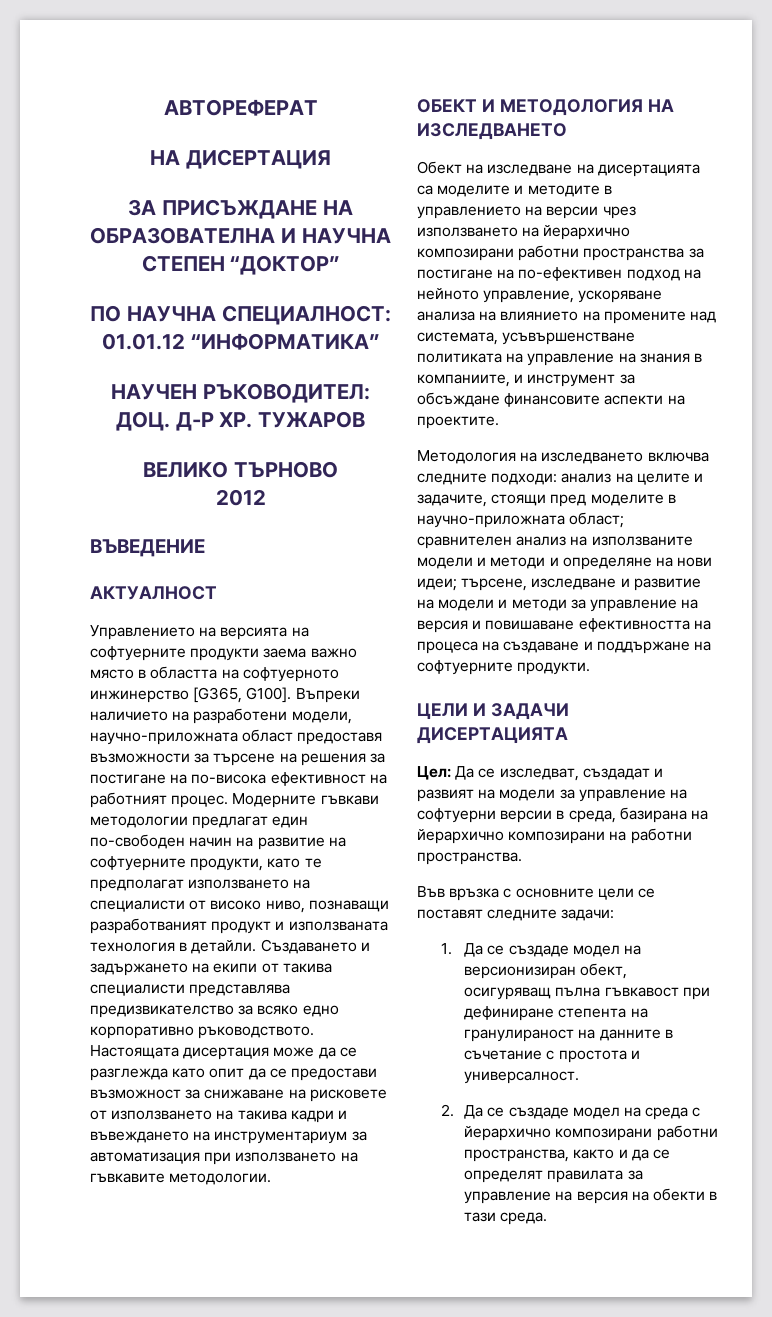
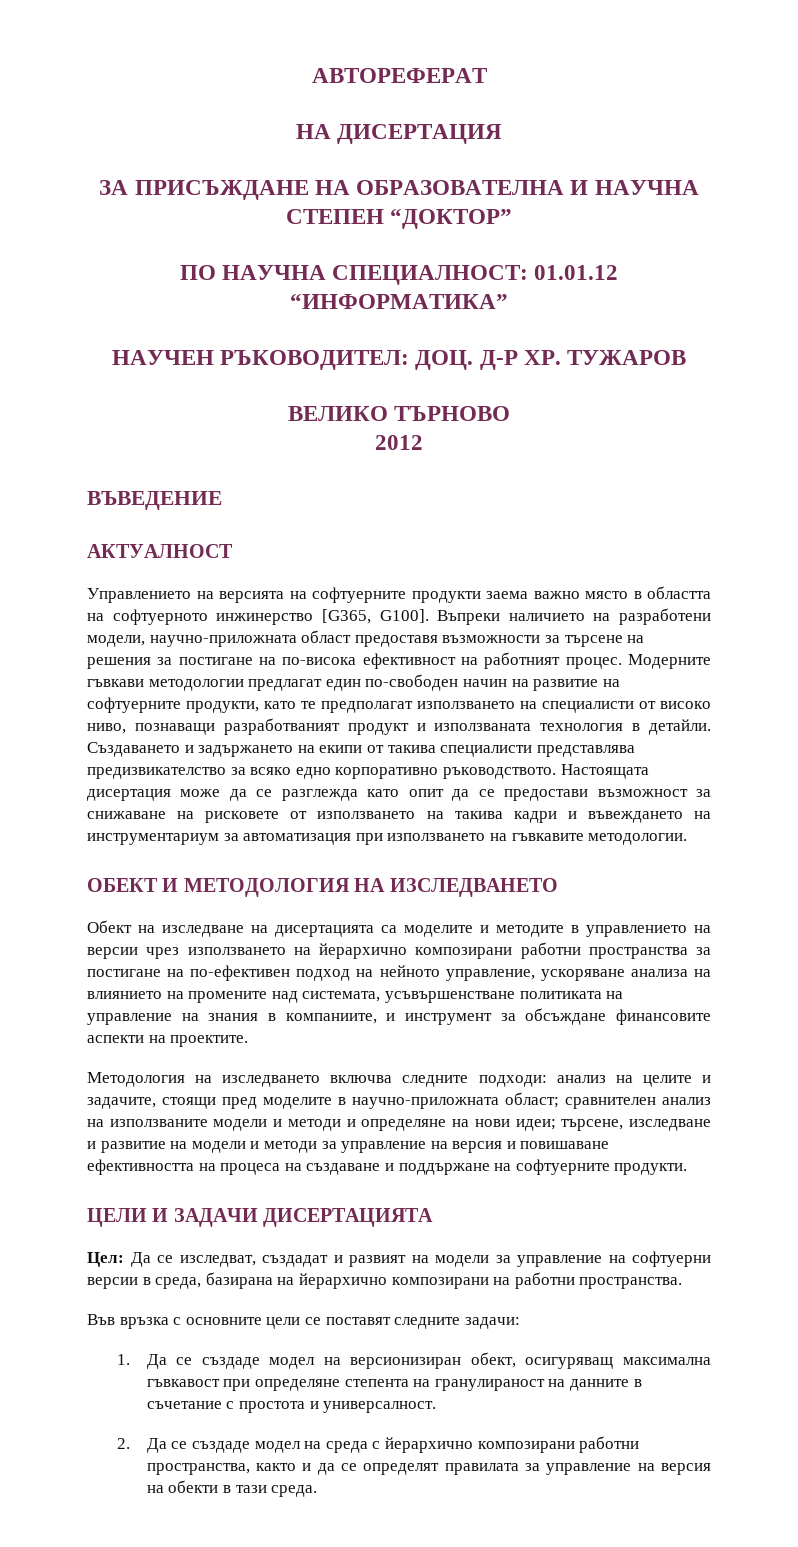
- 1. Да се създаде модел на версионизиран обект, осигуряващ пълна гъвкавост при дефиниране степента на гранулираност на данните в съчетание с простота и универсалност.
+ 1. Да се създаде модел на версионизиран обект, осигуряващ максимална гъвкавост при определяне степента на гранулираност на данните в съчетание с простота и универсалност.

